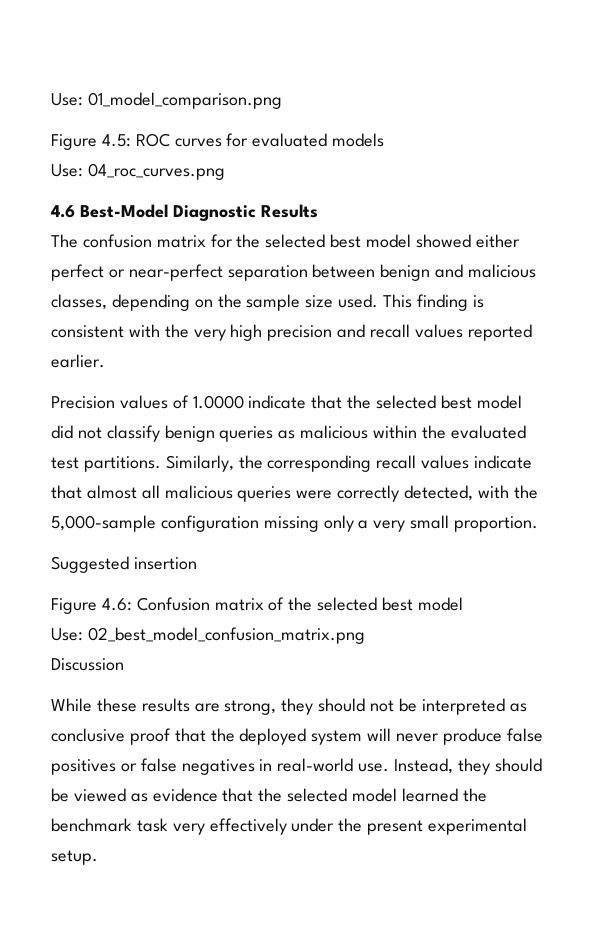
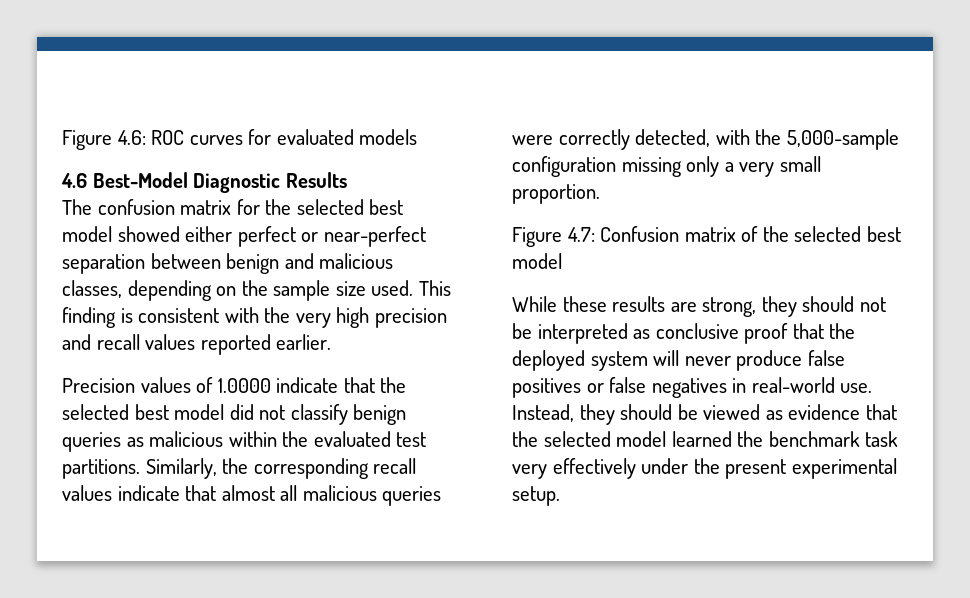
- Use: 01_model_comparison.png
- Figure 4.5: ROC curves for evaluated models
+ Figure 4.6: ROC curves for evaluated models
- Use: 04_roc_curves.png
- Suggested insertion
- Figure 4.6: Confusion matrix of the selected best model
+ Figure 4.7: Confusion matrix of the selected best model
- Use: 02_best_model_confusion_matrix.png
- Discussion

